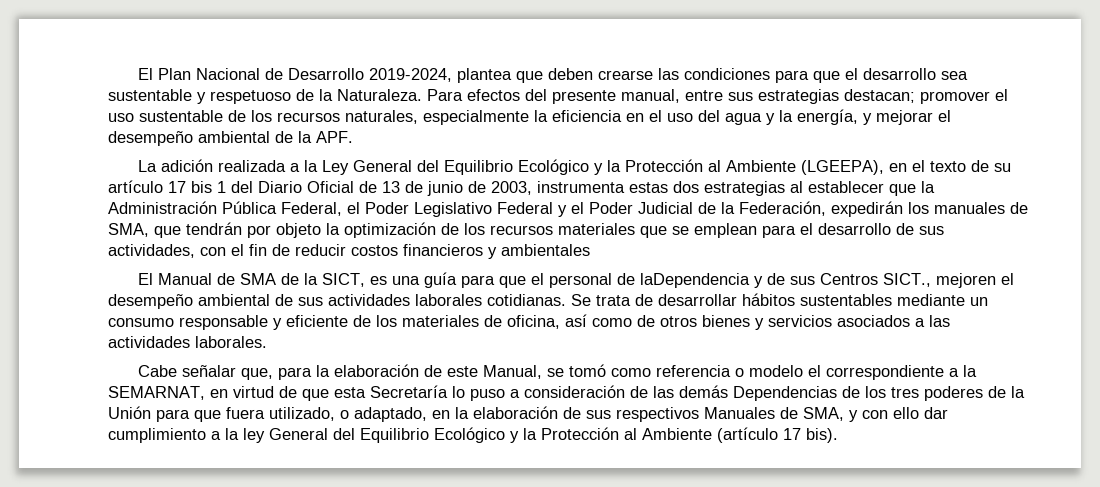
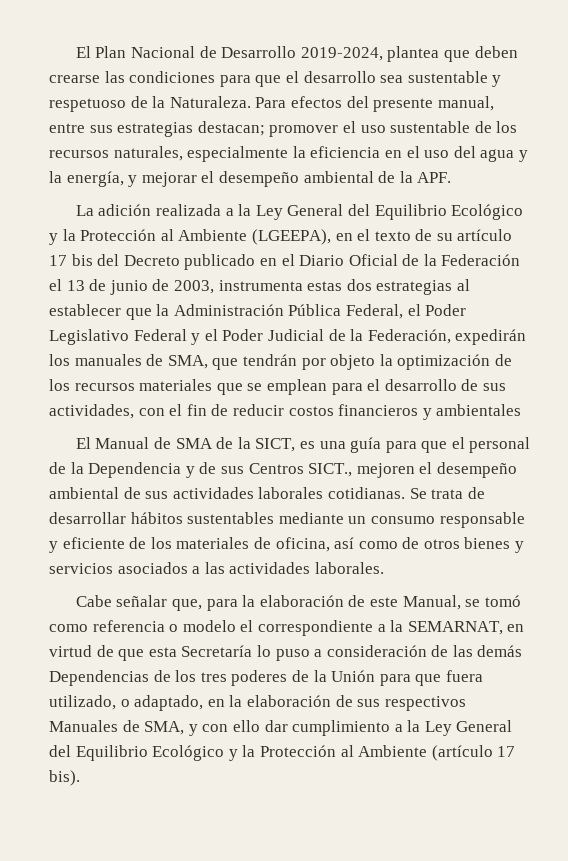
- La adición realizada a la Ley General del Equilibrio Ecológico y la Protección al Ambiente (LGEEPA), en el texto de su artículo 17 bis 1 del Diario Oficial de 13 de junio de 2003, instrumenta estas dos estrategias al establecer que la Administración Pública Federal, el Poder Legislativo Federal y el Poder Judicial de la Federación, expedirán los manuales de SMA, que tendrán por objeto la optimización de los recursos materiales que se emplean para el desarrollo de sus actividades, con el fin de reducir costos financieros y ambientales
+ La adición realizada a la Ley General del Equilibrio Ecológico y la Protección al Ambiente (LGEEPA), en el texto de su artículo 17 bis del Decreto publicado en el Diario Oficial de la Federación el 13 de junio de 2003, instrumenta estas dos estrategias al establecer que la Administración Pública Federal, el Poder Legislativo Federal y el Poder Judicial de la Federación, expedirán los manuales de SMA, que tendrán por objeto la optimización de los recursos materiales que se emplean para el desarrollo de sus actividades, con el fin de reducir costos financieros y ambientales
- El Manual de SMA de la SICT, es una guía para que el personal de laDependencia y de sus Centros SICT., mejoren el desempeño ambiental de sus actividades laborales cotidianas.
+ El Manual de SMA de la SICT, es una guía para que el personal de la Dependencia y de sus Centros SICT., mejoren el desempeño ambiental de sus actividades laborales cotidianas.
- Cabe señalar que, para la elaboración de este Manual, se tomó como referencia o modelo el correspondiente a la SEMARNAT, en virtud de que esta Secretaría lo puso a consideración de las demás Dependencias de los tres poderes de la Unión para que fuera utilizado, o adaptado, en la elaboración de sus respectivos Manuales de SMA, y con ello dar cumplimiento a la ley General del Equilibrio Ecológico y la Protección al Ambiente (artículo 17 bis).
+ Cabe señalar que, para la elaboración de este Manual, se tomó como referencia o modelo el correspondiente a la SEMARNAT, en virtud de que esta Secretaría lo puso a consideración de las demás Dependencias de los tres poderes de la Unión para que fuera utilizado, o adaptado, en la elaboración de sus respectivos Manuales de SMA, y con ello dar cumplimiento a la Ley General del Equilibrio Ecológico y la Protección al Ambiente (artículo 17 bis).

